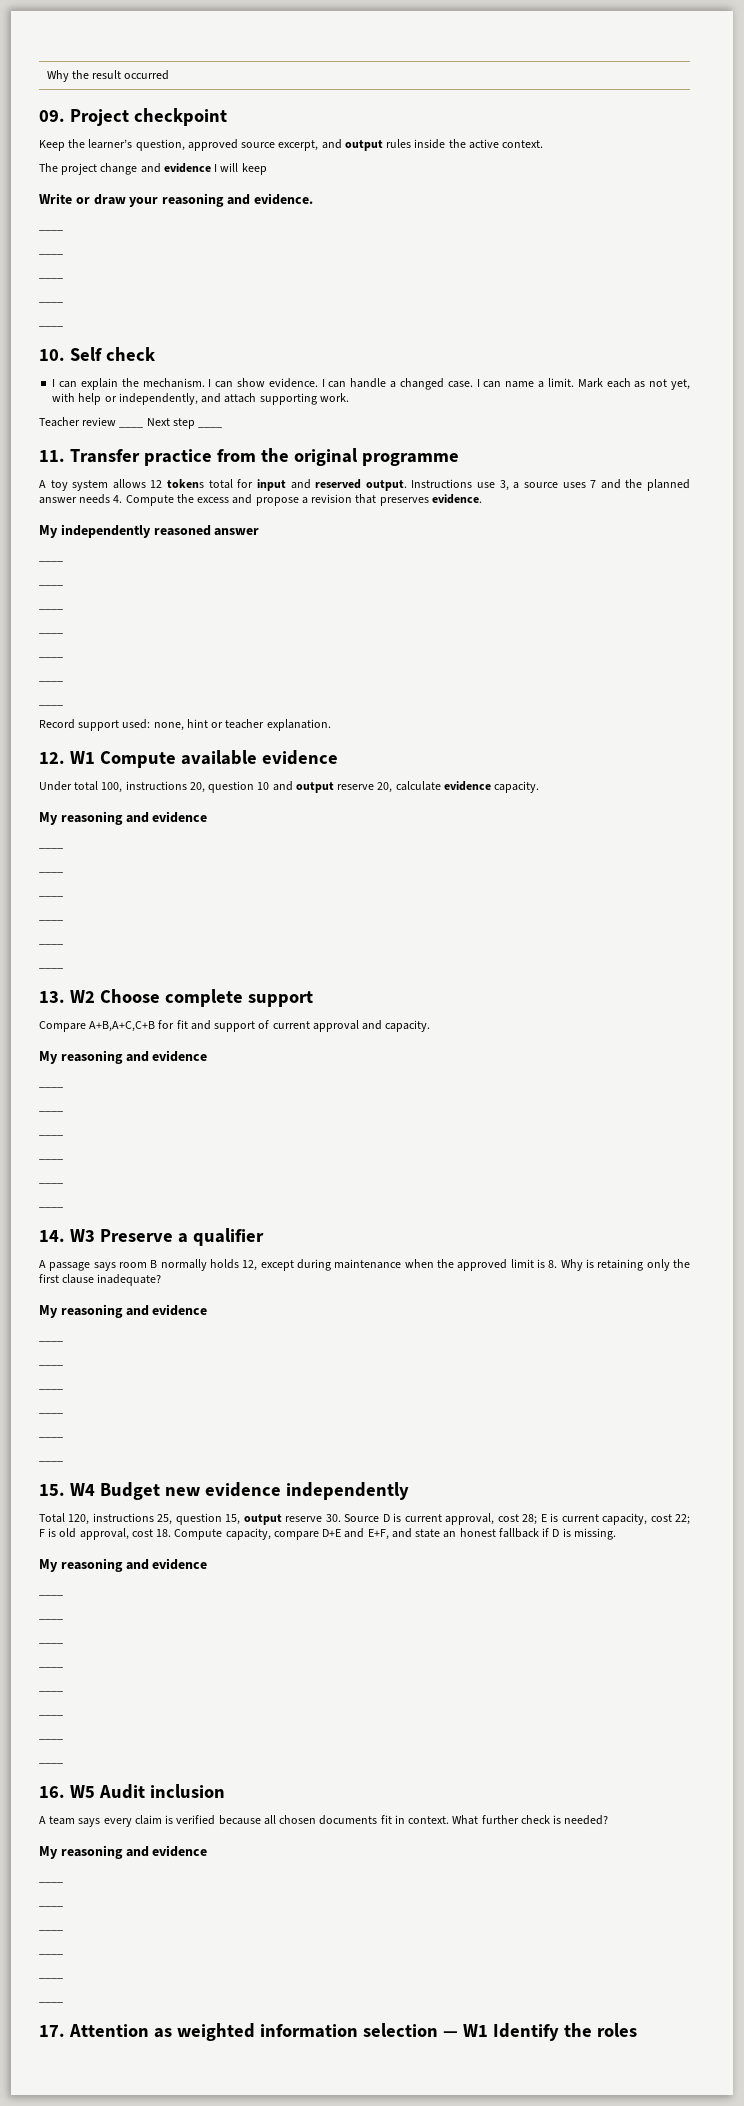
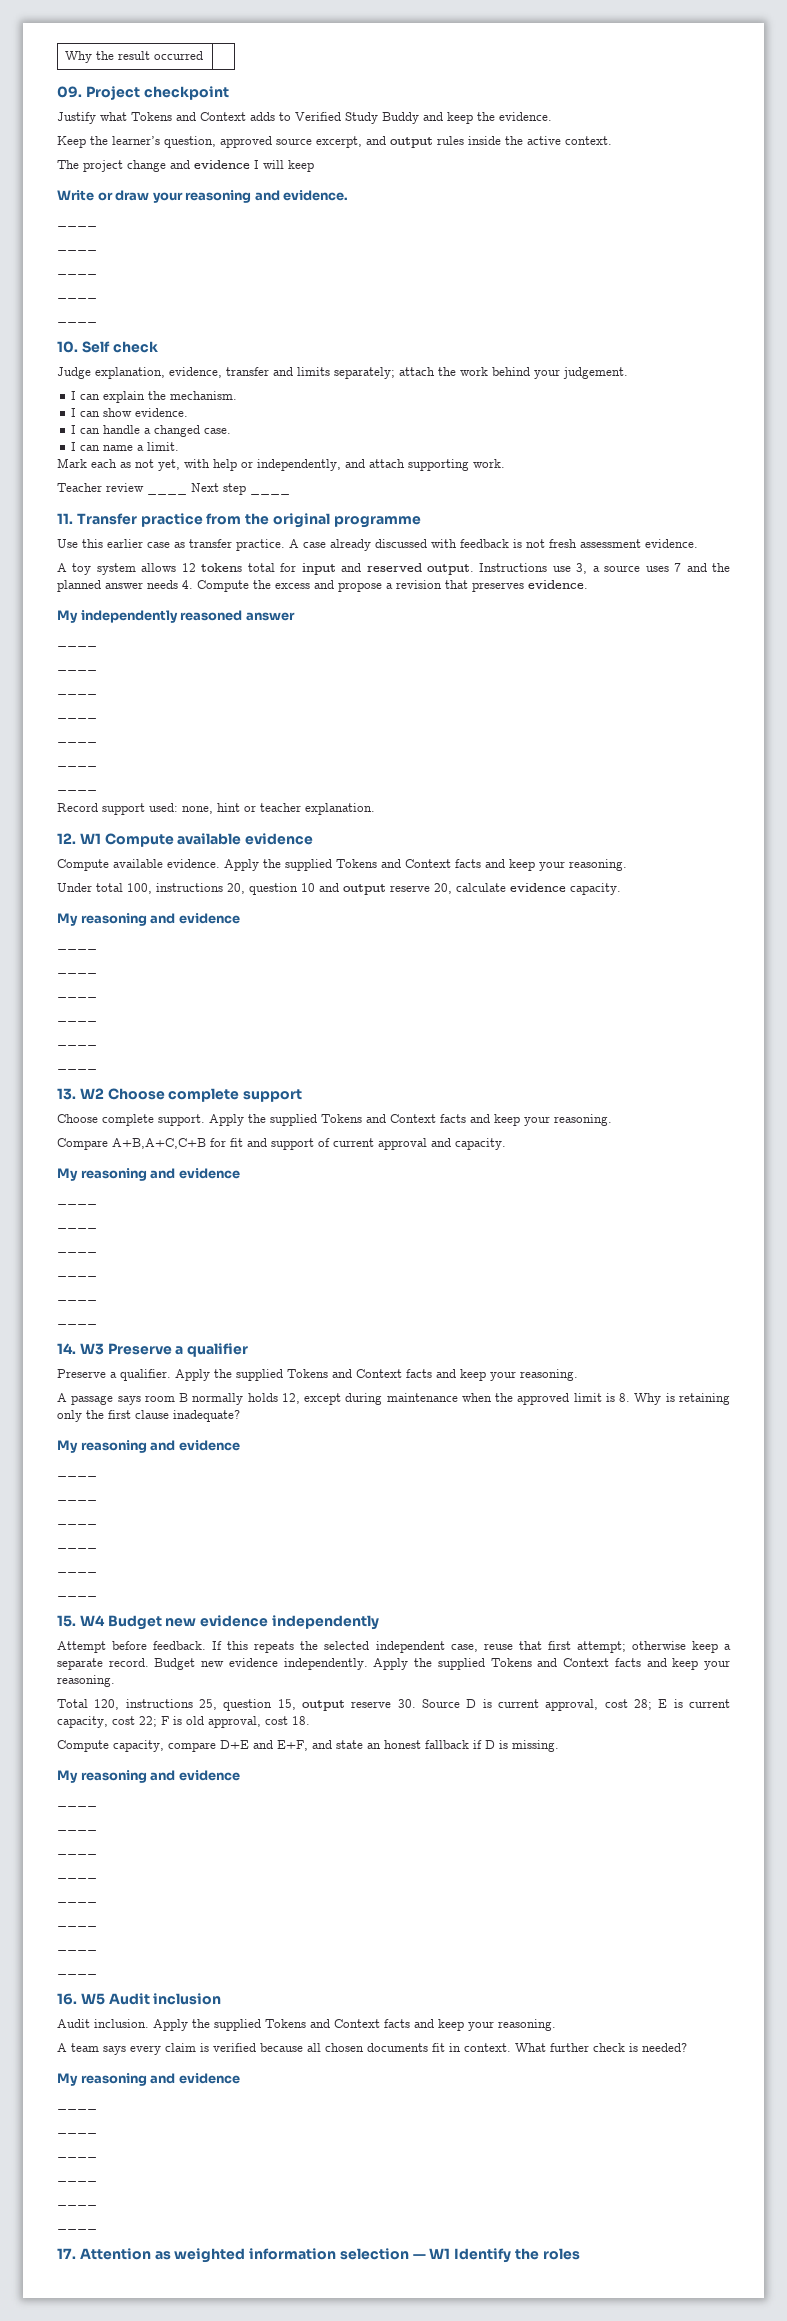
+ Justify what Tokens and Context adds to Verified Study Buddy and keep the evidence.
+ Judge explanation, evidence, transfer and limits separately; attach the work behind your judgement.
- I can explain the mechanism. I can show evidence. I can handle a changed case. I can name a limit. Mark each as not yet, with help or independently, and attach supporting work.
+ I can explain the mechanism.
+ I can show evidence.
+ I can handle a changed case.
+ I can name a limit.
+ Mark each as not yet, with help or independently, and attach supporting work.
+ Use this earlier case as transfer practice. A case already discussed with feedback is not fresh assessment evidence.
+ Compute available evidence. Apply the supplied Tokens and Context facts and keep your reasoning.
+ Choose complete support. Apply the supplied Tokens and Context facts and keep your reasoning.
+ Preserve a qualifier. Apply the supplied Tokens and Context facts and keep your reasoning.
+ Attempt before feedback. If this repeats the selected independent case, reuse that first attempt; otherwise keep a separate record. Budget new evidence independently. Apply the supplied Tokens and Context facts and keep your reasoning.
- Total 120, instructions 25, question 15, output reserve 30. Source D is current approval, cost 28; E is current capacity, cost 22; F is old approval, cost 18. Compute capacity, compare D+E and E+F, and state an honest fallback if D is missing.
+ Total 120, instructions 25, question 15, output reserve 30. Source D is current approval, cost 28; E is current capacity, cost 22; F is old approval, cost 18.
+ Compute capacity, compare D+E and E+F, and state an honest fallback if D is missing.
+ Audit inclusion. Apply the supplied Tokens and Context facts and keep your reasoning.

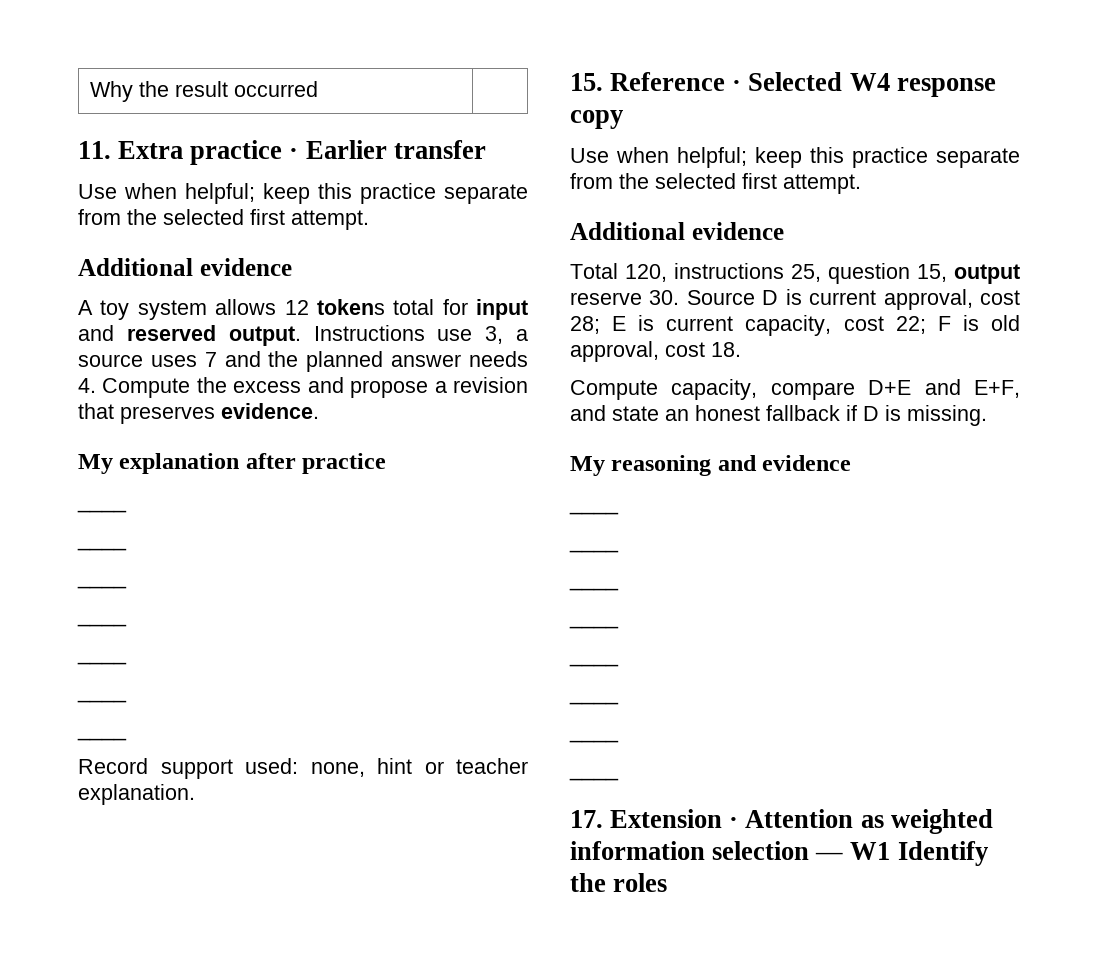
- 09. Project checkpoint
- Justify what Tokens and Context adds to Verified Study Buddy and keep the evidence.
- Keep the learner’s question, approved source excerpt, and output rules inside the active context.
- The project change and evidence I will keep
- Write or draw your reasoning and evidence.
- ____
- ____
- ____
- ____
- ____
- 10. Self check
- Judge explanation, evidence, transfer and limits separately; attach the work behind your judgement.
- I can explain the mechanism.
- I can show evidence.
- I can handle a changed case.
- I can name a limit.
- Mark each as not yet, with help or independently, and attach supporting work.
- Teacher review ____ Next step ____
- 11. Transfer practice from the original programme
- Use this earlier case as transfer practice. A case already discussed with feedback is not fresh assessment evidence.
+ 11. Extra practice · Earlier transfer
+ Use when helpful; keep this practice separate from the selected first attempt.
+ Additional evidence
- My independently reasoned answer
+ My explanation after practice
- 12. W1 Compute available evidence
- Compute available evidence. Apply the supplied Tokens and Context facts and keep your reasoning.
- Under total 100, instructions 20, question 10 and output reserve 20, calculate evidence capacity.
- My reasoning and evidence
- ____
- ____
- ____
- ____
- ____
- ____
- 13. W2 Choose complete support
- Choose complete support. Apply the supplied Tokens and Context facts and keep your reasoning.
- Compare A+B,A+C,C+B for fit and support of current approval and capacity.
- My reasoning and evidence
- ____
- ____
- ____
- ____
- ____
- ____
- 14. W3 Preserve a qualifier
- Preserve a qualifier. Apply the supplied Tokens and Context facts and keep your reasoning.
- A passage says room B normally holds 12, except during maintenance when the approved limit is 8. Why is retaining only the first clause inadequate?
- My reasoning and evidence
- ____
- ____
- ____
- ____
- ____
- ____
- 15. W4 Budget new evidence independently
- Attempt before feedback. If this repeats the selected independent case, reuse that first attempt; otherwise keep a separate record. Budget new evidence independently. Apply the supplied Tokens and Context facts and keep your reasoning.
+ 15. Reference · Selected W4 response copy
+ Use when helpful; keep this practice separate from the selected first attempt.
+ Additional evidence
- 16. W5 Audit inclusion
- Audit inclusion. Apply the supplied Tokens and Context facts and keep your reasoning.
- A team says every claim is verified because all chosen documents fit in context. What further check is needed?
- My reasoning and evidence
- ____
- ____
- ____
- ____
- ____
- ____
- 17. Attention as weighted information selection — W1 Identify the roles
+ 17. Extension · Attention as weighted information selection — W1 Identify the roles

